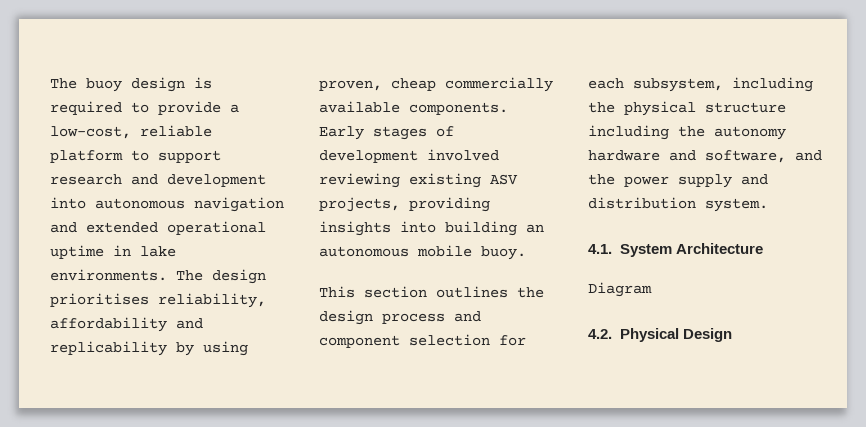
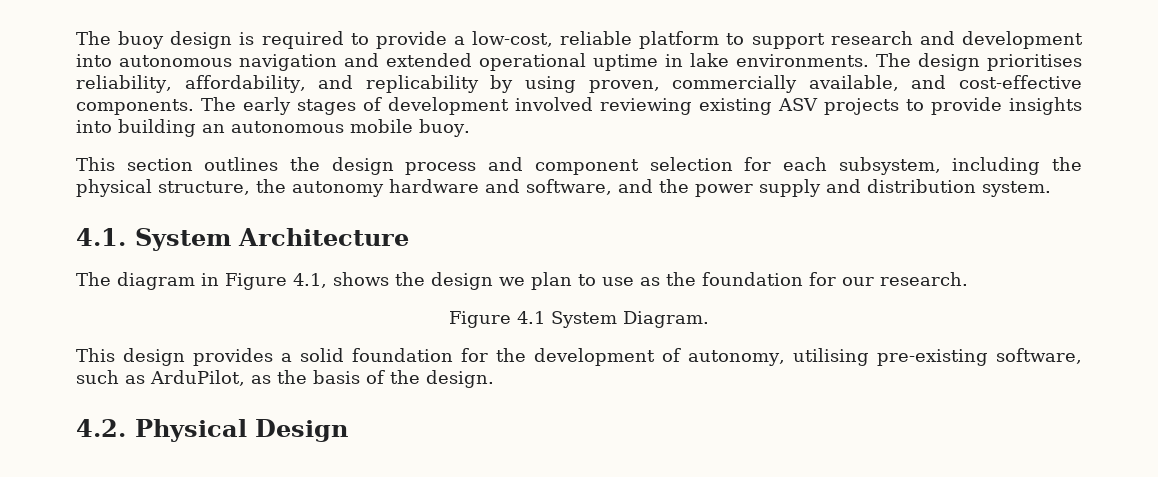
- The design prioritises reliability, affordability and replicability by using proven, cheap commercially available components. Early stages of development involved reviewing existing ASV projects, providing insights into building an autonomous mobile buoy.
+ The design prioritises reliability, affordability, and replicability by using proven, commercially available, and cost-effective components. The early stages of development involved reviewing existing ASV projects to provide insights into building an autonomous mobile buoy.
- This section outlines the design process and component selection for each subsystem, including the physical structure including the autonomy hardware and software, and the power supply and distribution system.
+ This section outlines the design process and component selection for each subsystem, including the physical structure, the autonomy hardware and software, and the power supply and distribution system.
- Diagram
+ The diagram in Figure 4.1, shows the design we plan to use as the foundation for our research.
+ Figure 4.1 System Diagram.
+ This design provides a solid foundation for the development of autonomy, utilising pre-existing software, such as ArduPilot, as the basis of the design.

